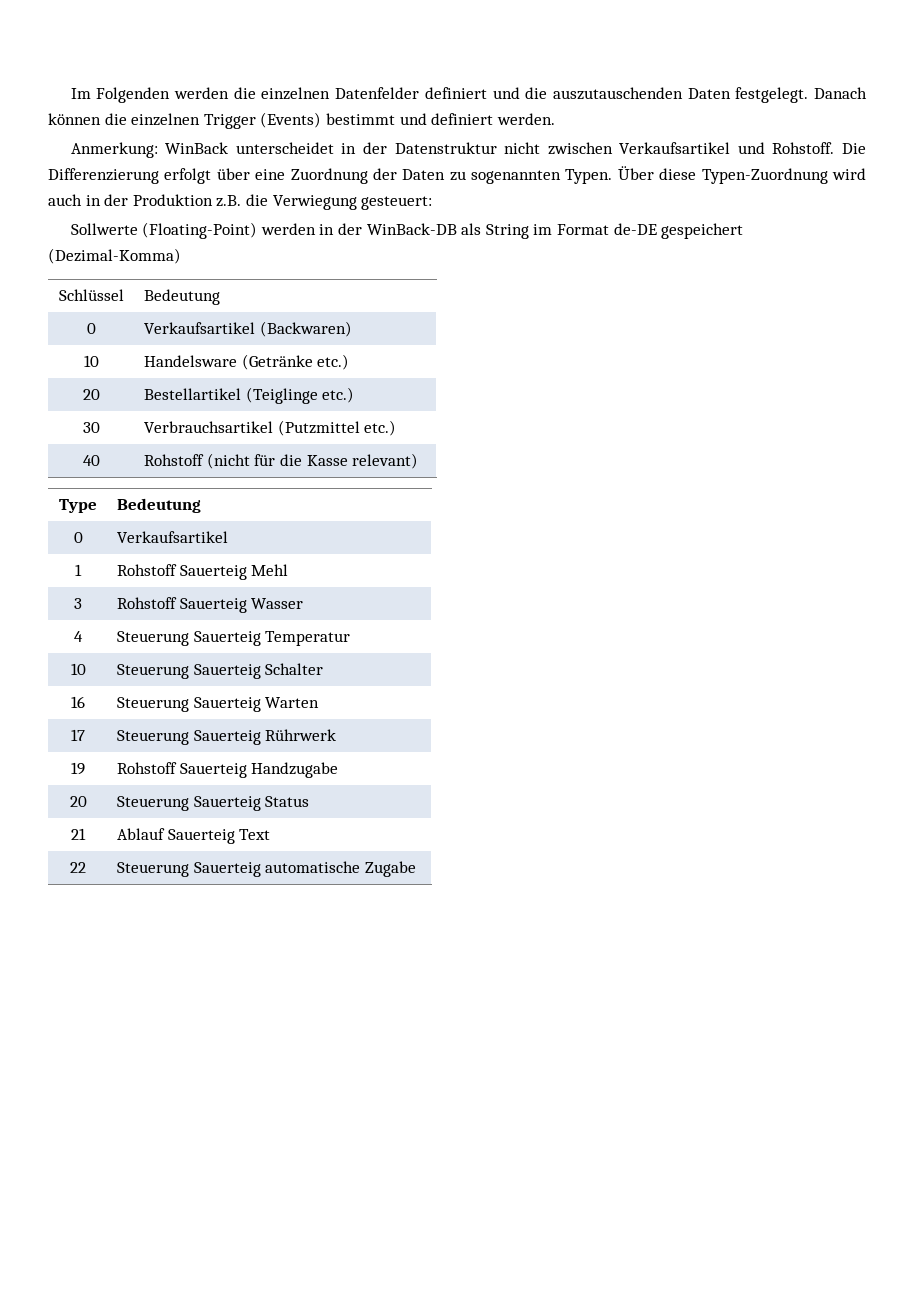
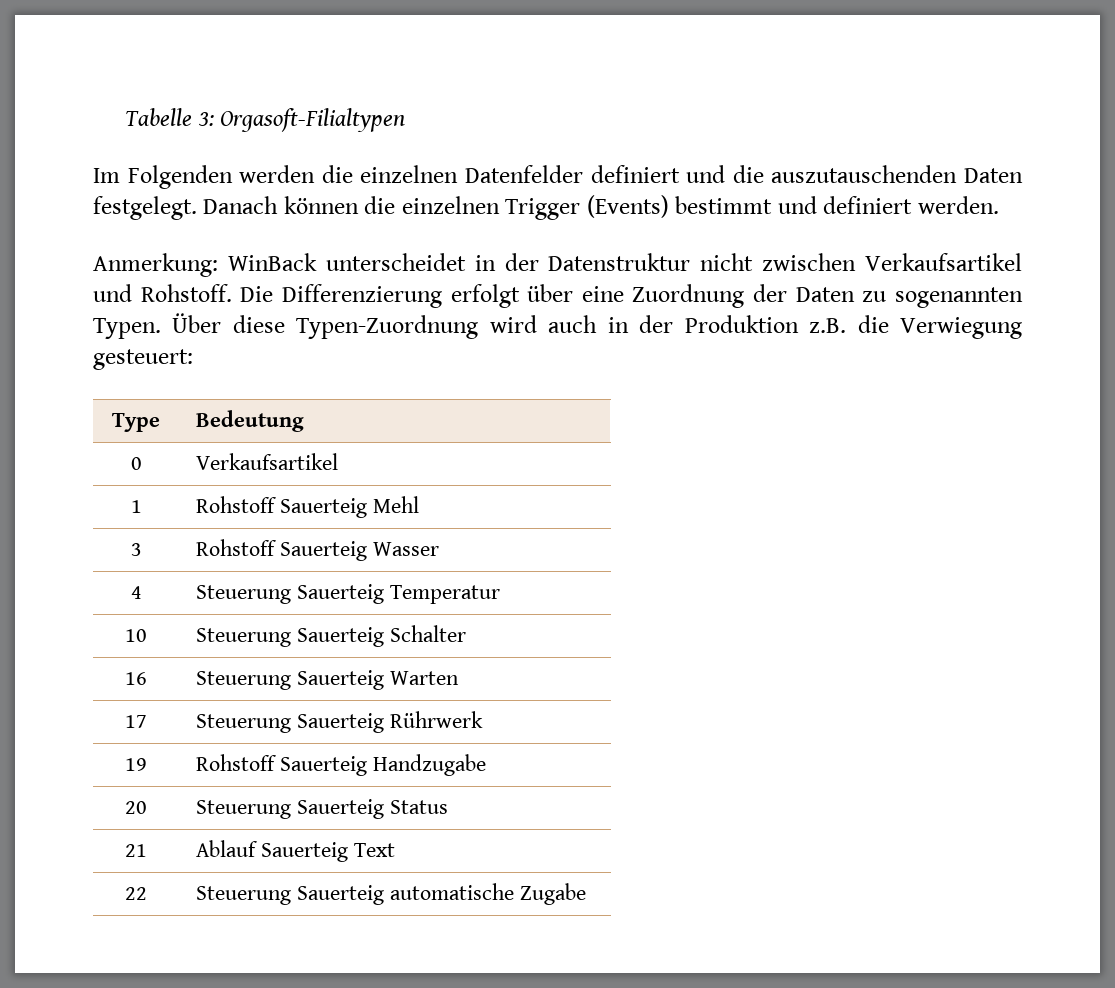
+ Tabelle 3: Orgasoft-Filialtypen
- Sollwerte (Floating-Point) werden in der WinBack-DB als String im Format de-DE gespeichert (Dezimal-Komma)
- Schlüssel | Bedeutung
- 0 | Verkaufsartikel (Backwaren)
- 10 | Handelsware (Getränke etc.)
- 20 | Bestellartikel (Teiglinge etc.)
- 30 | Verbrauchsartikel (Putzmittel etc.)
- 40 | Rohstoff (nicht für die Kasse relevant)

